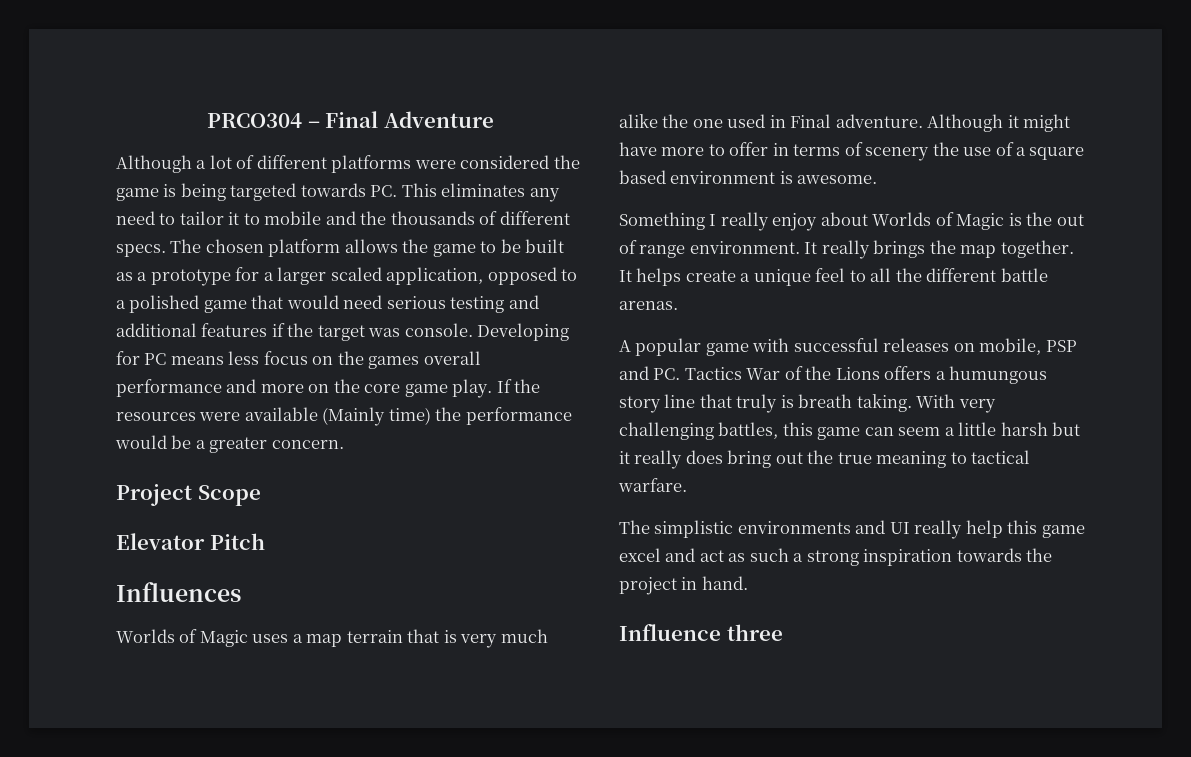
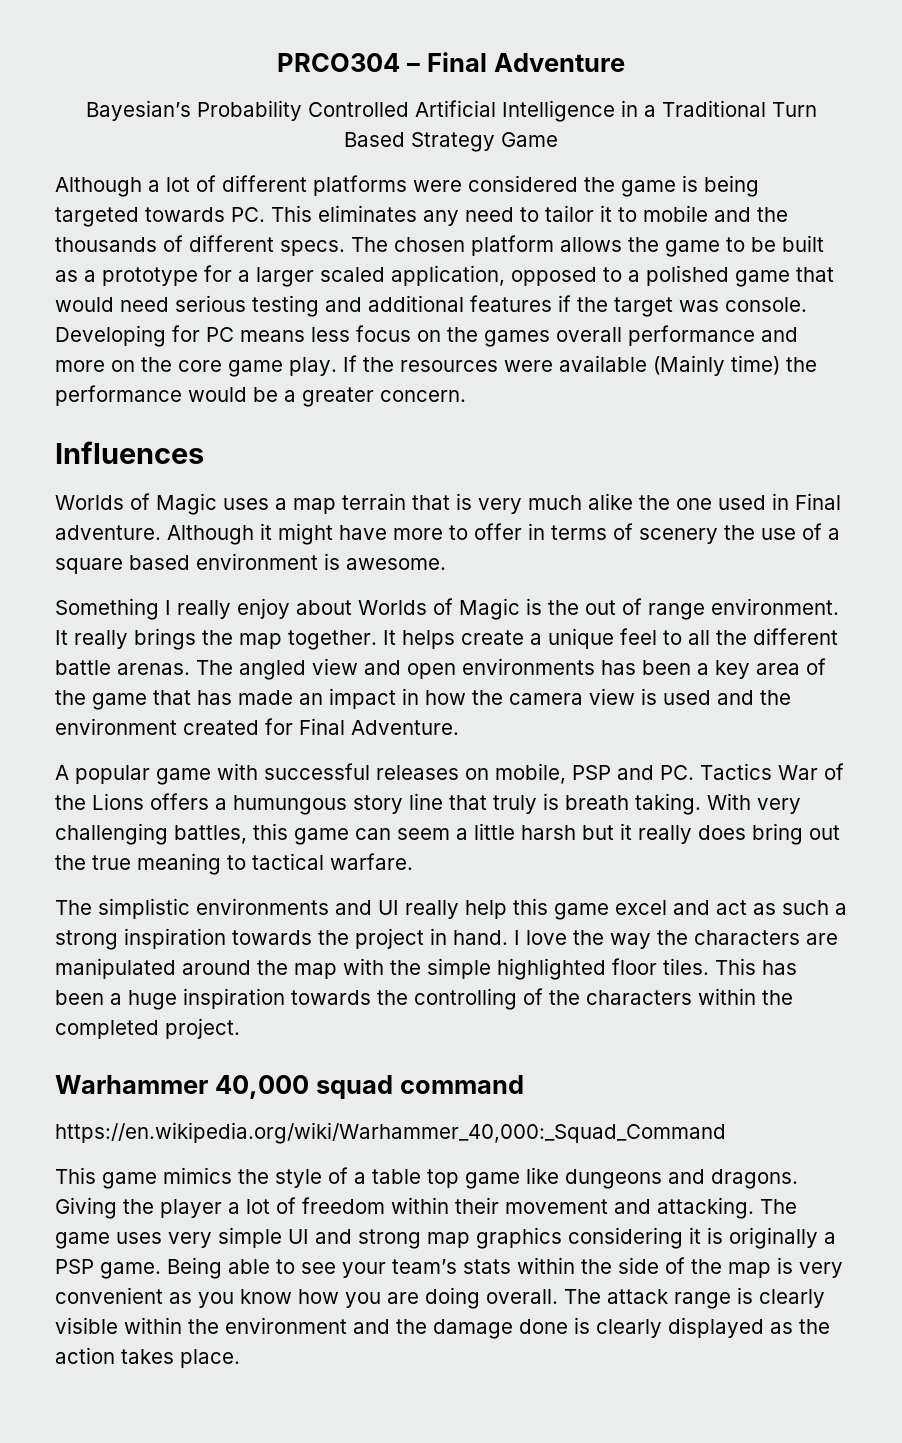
+ Bayesian’s Probability Controlled Artificial Intelligence in a Traditional Turn Based Strategy Game
- Project Scope
- Elevator Pitch
+ The angled view and open environments has been a key area of the game that has made an impact in how the camera view is used and the environment created for Final Adventure.
- The simplistic environments and UI really help this game excel and act as such a strong inspiration towards the project in hand.
- Influence three
+ The simplistic environments and UI really help this game excel and act as such a strong inspiration towards the project in hand. I love the way the characters are manipulated around the map with the simple highlighted floor tiles. This has been a huge inspiration towards the controlling of the characters within the completed project.
+ Warhammer 40,000 squad command
+ https://en.wikipedia.org/wiki/Warhammer_40,000:_Squad_Command
+ This game mimics the style of a table top game like dungeons and dragons. Giving the player a lot of freedom within their movement and attacking. The game uses very simple UI and strong map graphics considering it is originally a PSP game. Being able to see your team’s stats within the side of the map is very convenient as you know how you are doing overall. The attack range is clearly visible within the environment and the damage done is clearly displayed as the action takes place.

